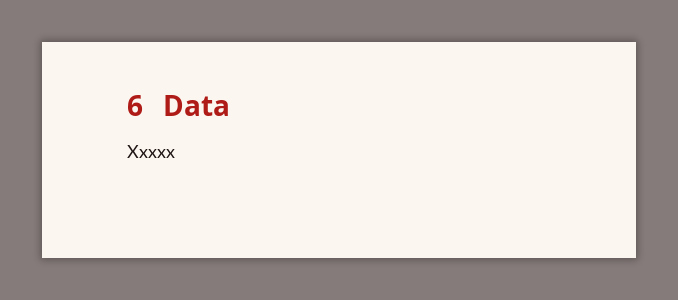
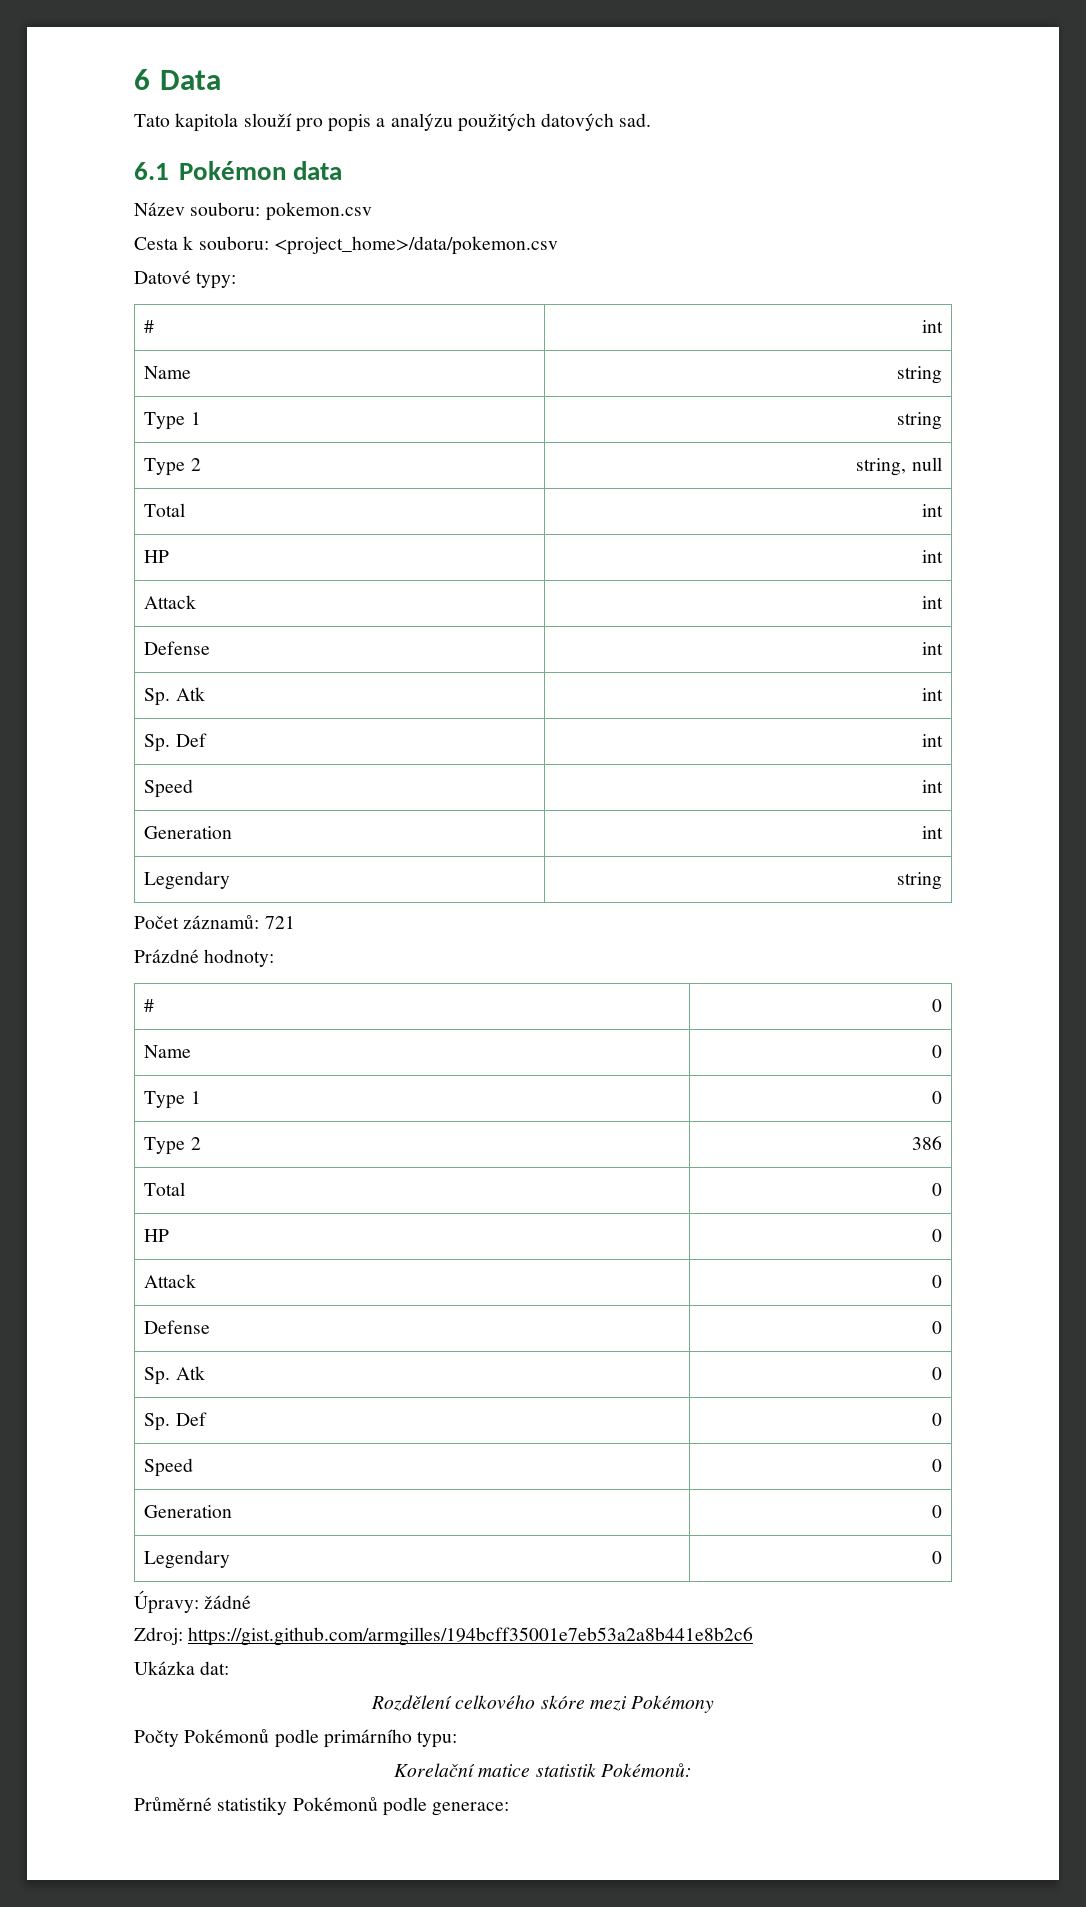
- Xxxxx
+ Tato kapitola slouží pro popis a analýzu použitých datových sad.
+ 6.1 Pokémon data
+ Název souboru: pokemon.csv
+ Cesta k souboru: <project_home>/data/pokemon.csv
+ Datové typy:
+ # | int
+ Name | string
+ Type 1 | string
+ Type 2 | string, null
+ Total | int
+ HP | int
+ Attack | int
+ Defense | int
+ Sp. Atk | int
+ Sp. Def | int
+ Speed | int
+ Generation | int
+ Legendary | string
+ Počet záznamů: 721
+ Prázdné hodnoty:
+ # | 0
+ Name | 0
+ Type 1 | 0
+ Type 2 | 386
+ Total | 0
+ HP | 0
+ Attack | 0
+ Defense | 0
+ Sp. Atk | 0
+ Sp. Def | 0
+ Speed | 0
+ Generation | 0
+ Legendary | 0
+ Úpravy: žádné
+ Zdroj: https://gist.github.com/armgilles/194bcff35001e7eb53a2a8b441e8b2c6
+ Ukázka dat:
+ Rozdělení celkového skóre mezi Pokémony
+ Počty Pokémonů podle primárního typu:
+ Korelační matice statistik Pokémonů:
+ Průměrné statistiky Pokémonů podle generace:

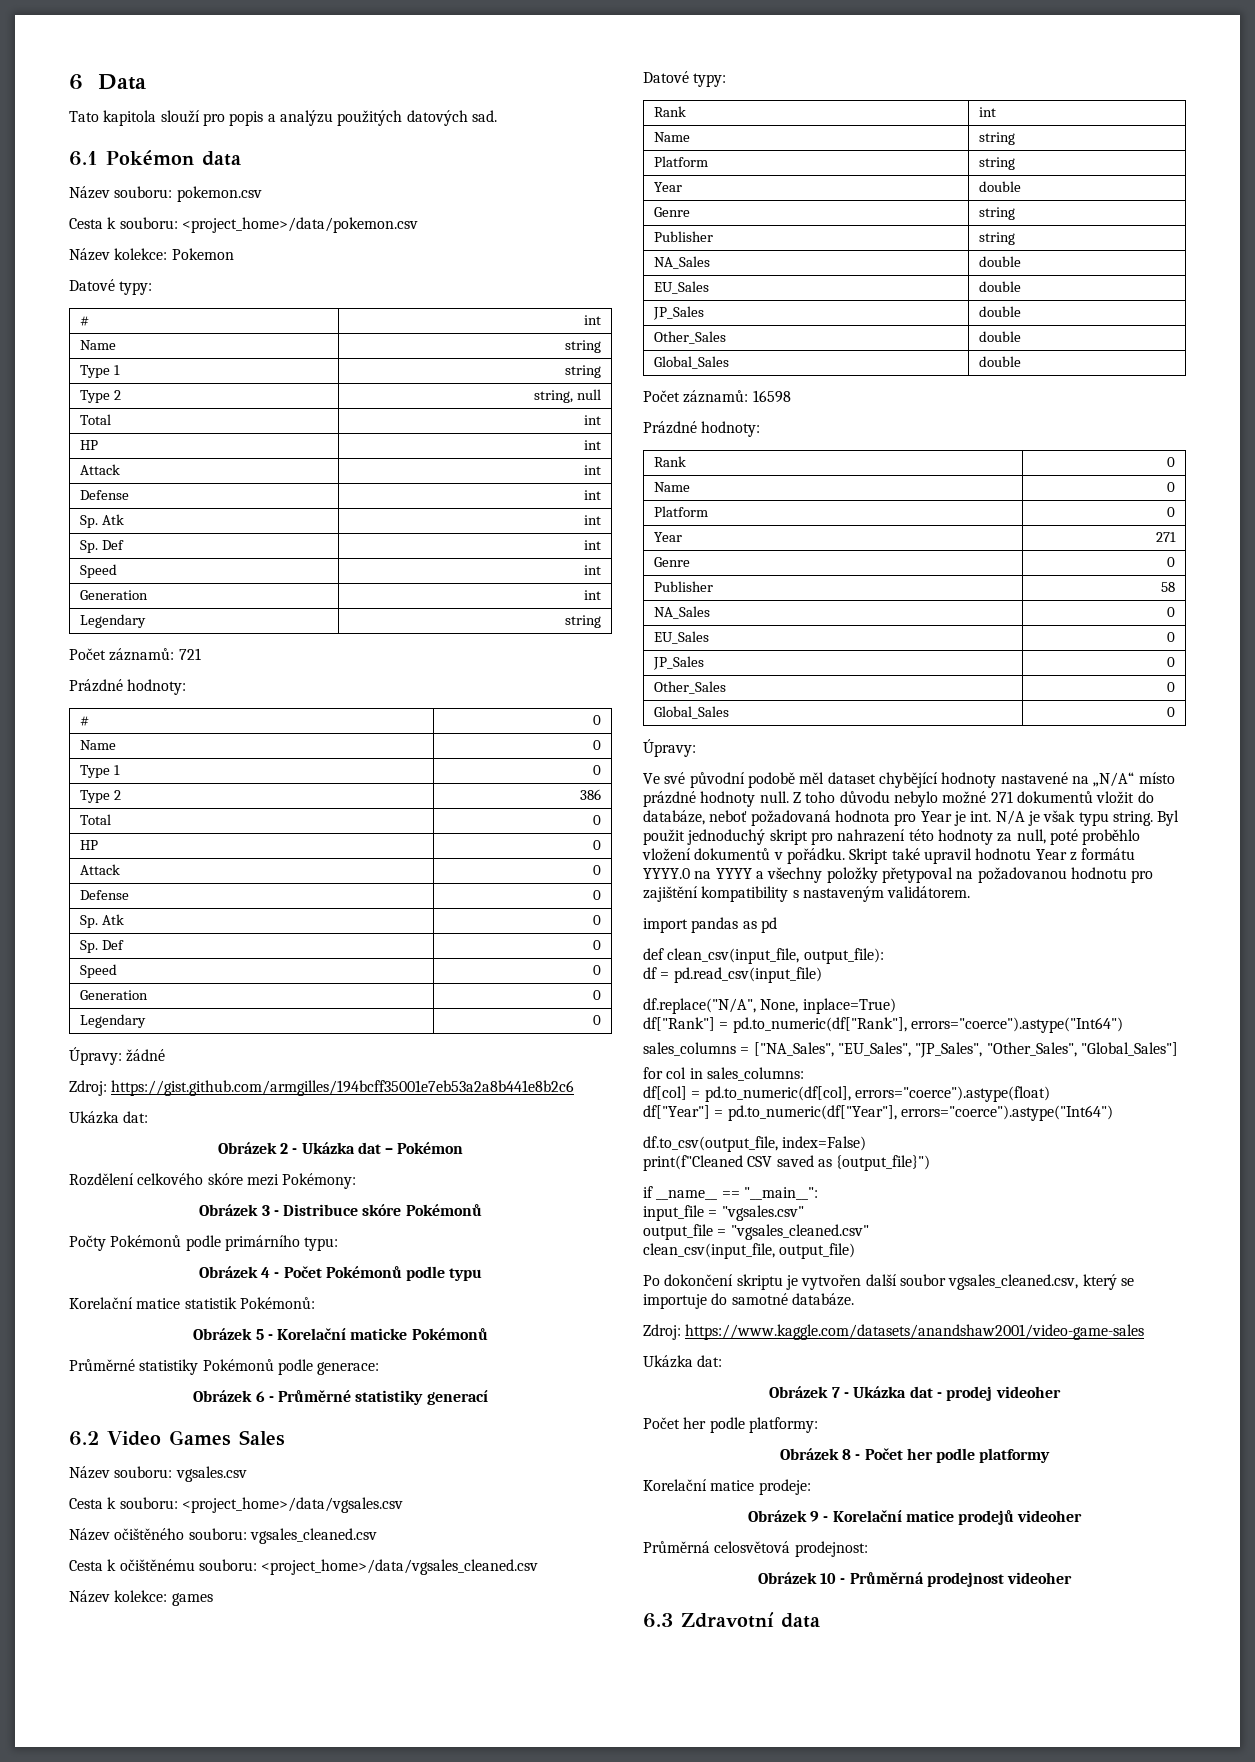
+ Název kolekce: Pokemon
- Rozdělení celkového skóre mezi Pokémony
+ Obrázek 2 - Ukázka dat – Pokémon
+ Rozdělení celkového skóre mezi Pokémony:
+ Obrázek 3 - Distribuce skóre Pokémonů
+ Obrázek 4 - Počet Pokémonů podle typu
  Korelační matice statistik Pokémonů:
+ Obrázek 5 - Korelační maticke Pokémonů
+ Obrázek 6 - Průměrné statistiky generací
+ 6.2 Video Games Sales
+ Název souboru: vgsales.csv
+ Cesta k souboru: <project_home>/data/vgsales.csv
+ Název očištěného souboru: vgsales_cleaned.csv
+ Cesta k očištěnému souboru: <project_home>/data/vgsales_cleaned.csv
+ Název kolekce: games
+ Datové typy:
+ Rank | int
+ Name | string
+ Platform | string
+ Year | double
+ Genre | string
+ Publisher | string
+ NA_Sales | double
+ EU_Sales | double
+ JP_Sales | double
+ Other_Sales | double
+ Global_Sales | double
+ Počet záznamů: 16598
+ Prázdné hodnoty:
+ Rank | 0
+ Name | 0
+ Platform | 0
+ Year | 271
+ Genre | 0
+ Publisher | 58
+ NA_Sales | 0
+ EU_Sales | 0
+ JP_Sales | 0
+ Other_Sales | 0
+ Global_Sales | 0
+ Úpravy:
+ Ve své původní podobě měl dataset chybějící hodnoty nastavené na „N/A“ místo prázdné hodnoty null. Z toho důvodu nebylo možné 271 dokumentů vložit do databáze, neboť požadovaná hodnota pro Year je int. N/A je však typu string. Byl použit jednoduchý skript pro nahrazení této hodnoty za null, poté proběhlo vložení dokumentů v pořádku. Skript také upravil hodnotu Year z formátu YYYY.0 na YYYY a všechny položky přetypoval na požadovanou hodnotu pro zajištění kompatibility s nastaveným validátorem.
+ import pandas as pd
+ def clean_csv(input_file, output_file):
+ df = pd.read_csv(input_file)
+ df.replace("N/A", None, inplace=True)
+ df["Rank"] = pd.to_numeric(df["Rank"], errors="coerce").astype("Int64")
+ sales_columns = ["NA_Sales", "EU_Sales", "JP_Sales", "Other_Sales", "Global_Sales"]
+ for col in sales_columns:
+ df[col] = pd.to_numeric(df[col], errors="coerce").astype(float)
+ df["Year"] = pd.to_numeric(df["Year"], errors="coerce").astype("Int64")
+ df.to_csv(output_file, index=False)
+ print(f"Cleaned CSV saved as {output_file}")
+ if __name__ == "__main__":
+ input_file = "vgsales.csv"
+ output_file = "vgsales_cleaned.csv"
+ clean_csv(input_file, output_file)
+ Po dokončení skriptu je vytvořen další soubor vgsales_cleaned.csv, který se importuje do samotné databáze.
+ Zdroj: https://www.kaggle.com/datasets/anandshaw2001/video-game-sales
+ Ukázka dat:
+ Obrázek 7 - Ukázka dat - prodej videoher
+ Počet her podle platformy:
+ Obrázek 8 - Počet her podle platformy
+ Korelační matice prodeje:
+ Obrázek 9 - Korelační matice prodejů videoher
+ Průměrná celosvětová prodejnost:
+ Obrázek 10 - Průměrná prodejnost videoher
+ 6.3 Zdravotní data

